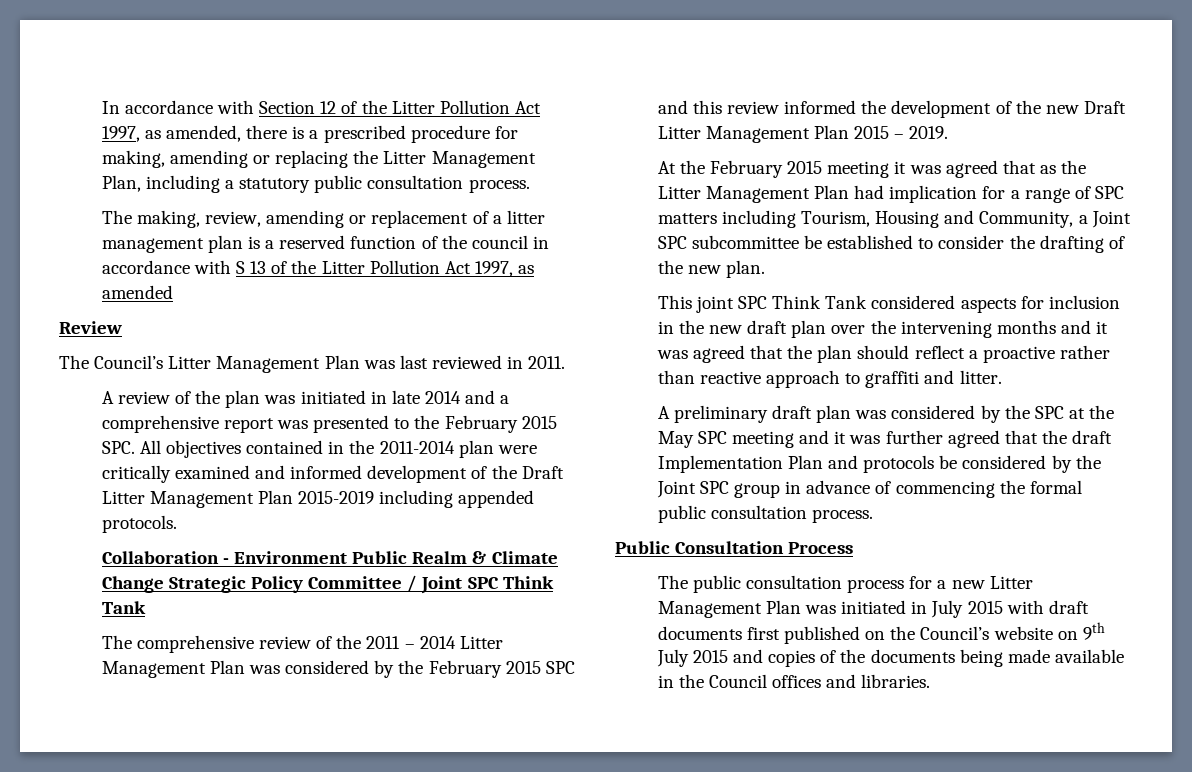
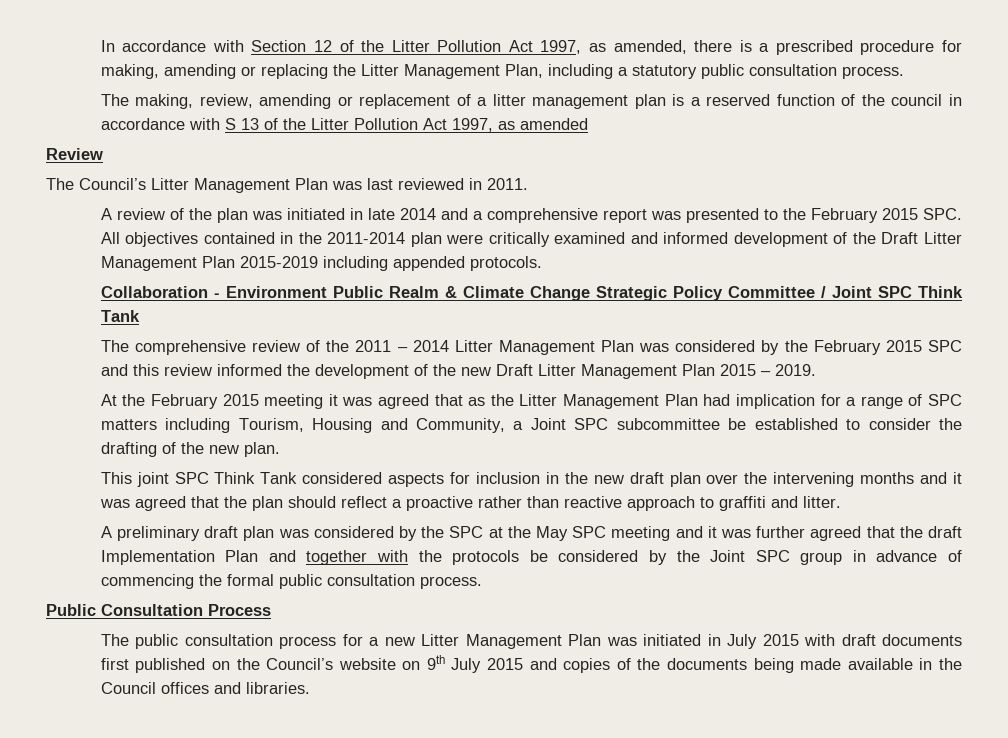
- A preliminary draft plan was considered by the SPC at the May SPC meeting and it was further agreed that the draft Implementation Plan and protocols be considered by the Joint SPC group in advance of commencing the formal public consultation process.
+ A preliminary draft plan was considered by the SPC at the May SPC meeting and it was further agreed that the draft Implementation Plan and together with the protocols be considered by the Joint SPC group in advance of commencing the formal public consultation process.

